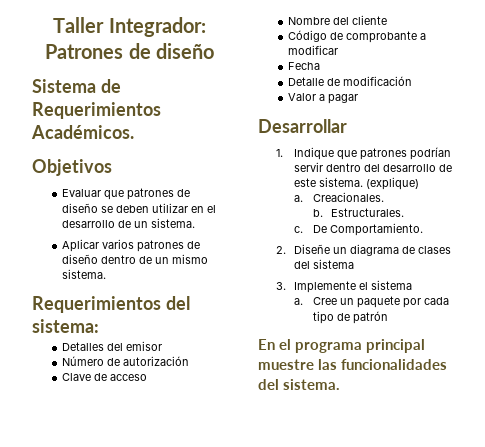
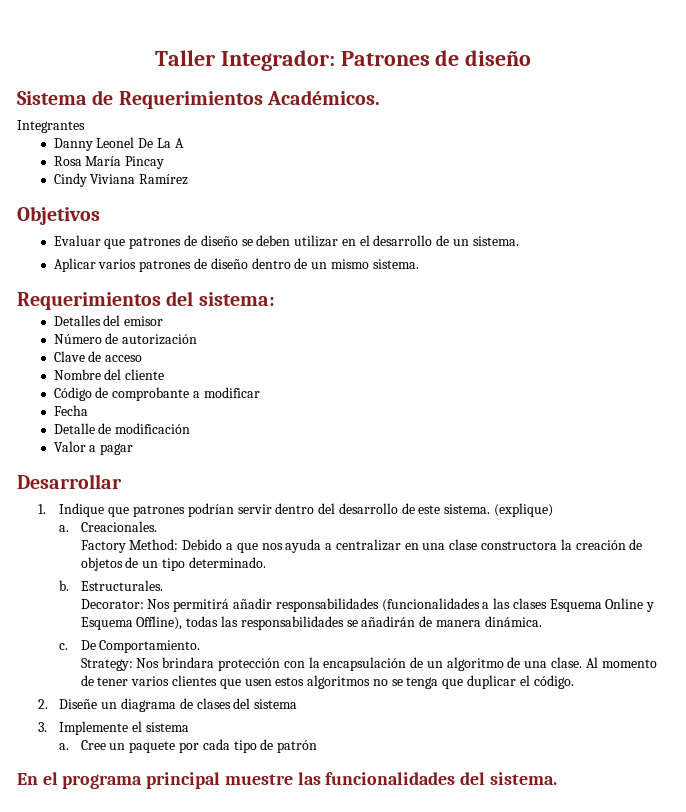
+ Integrantes
+ Danny Leonel De La A
+ Rosa María Pincay
+ Cindy Viviana Ramírez
+ Factory Method: Debido a que nos ayuda a centralizar en una clase constructora la creación de objetos de un tipo determinado.
  b. Estructurales.
+ Decorator: Nos permitirá añadir responsabilidades (funcionalidades a las clases Esquema Online y Esquema Offline), todas las responsabilidades se añadirán de manera dinámica.
  c. De Comportamiento.
+ Strategy: Nos brindara protección con la encapsulación de un algoritmo de una clase. Al momento de tener varios clientes que usen estos algoritmos no se tenga que duplicar el código.

